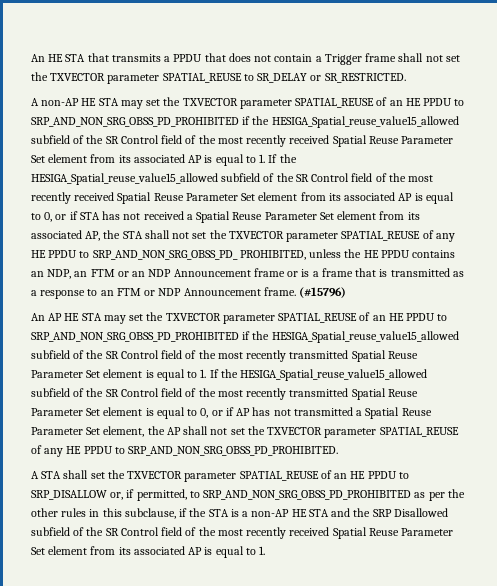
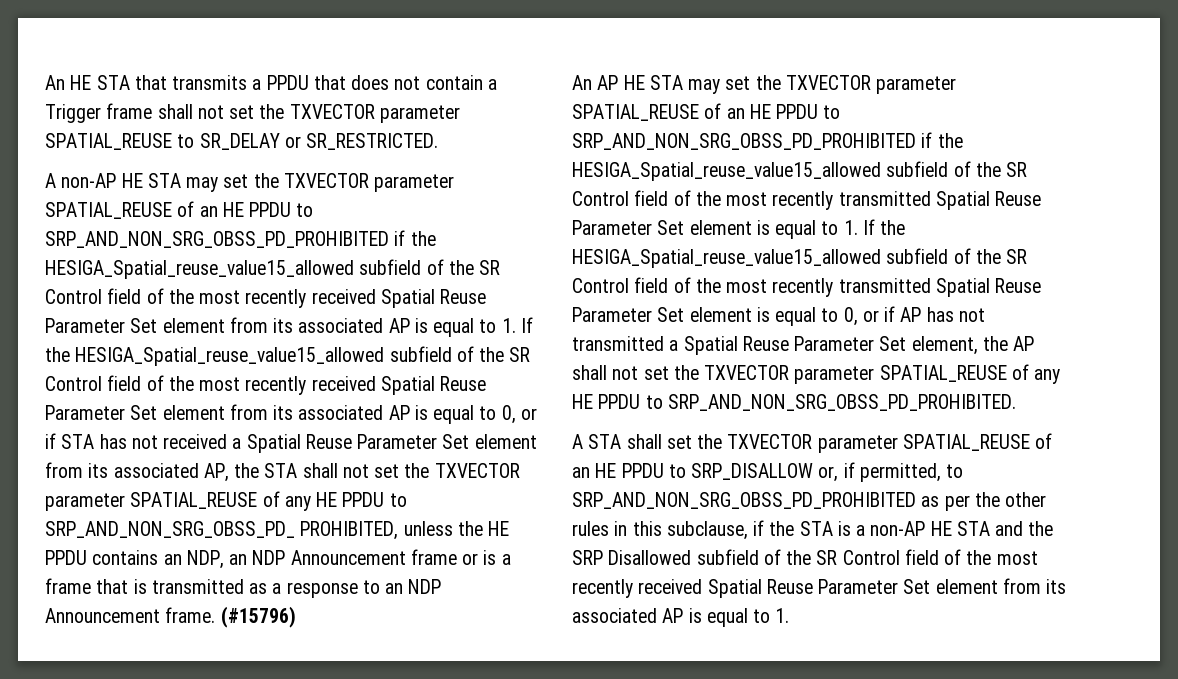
- A non-AP HE STA may set the TXVECTOR parameter SPATIAL_REUSE of an HE PPDU to SRP_AND_NON_SRG_OBSS_PD_PROHIBITED if the HESIGA_Spatial_reuse_value15_allowed subfield of the SR Control field of the most recently received Spatial Reuse Parameter Set element from its associated AP is equal to 1. If the HESIGA_Spatial_reuse_value15_allowed subfield of the SR Control field of the most recently received Spatial Reuse Parameter Set element from its associated AP is equal to 0, or if STA has not received a Spatial Reuse Parameter Set element from its associated AP, the STA shall not set the TXVECTOR parameter SPATIAL_REUSE of any HE PPDU to SRP_AND_NON_SRG_OBSS_PD_ PROHIBITED, unless the HE PPDU contains an NDP, an FTM or an NDP Announcement frame or is a frame that is transmitted as a response to an FTM or NDP Announcement frame.
+ A non-AP HE STA may set the TXVECTOR parameter SPATIAL_REUSE of an HE PPDU to SRP_AND_NON_SRG_OBSS_PD_PROHIBITED if the HESIGA_Spatial_reuse_value15_allowed subfield of the SR Control field of the most recently received Spatial Reuse Parameter Set element from its associated AP is equal to 1. If the HESIGA_Spatial_reuse_value15_allowed subfield of the SR Control field of the most recently received Spatial Reuse Parameter Set element from its associated AP is equal to 0, or if STA has not received a Spatial Reuse Parameter Set element from its associated AP, the STA shall not set the TXVECTOR parameter SPATIAL_REUSE of any HE PPDU to SRP_AND_NON_SRG_OBSS_PD_ PROHIBITED, unless the HE PPDU contains an NDP, an NDP Announcement frame or is a frame that is transmitted as a response to an NDP Announcement frame.

